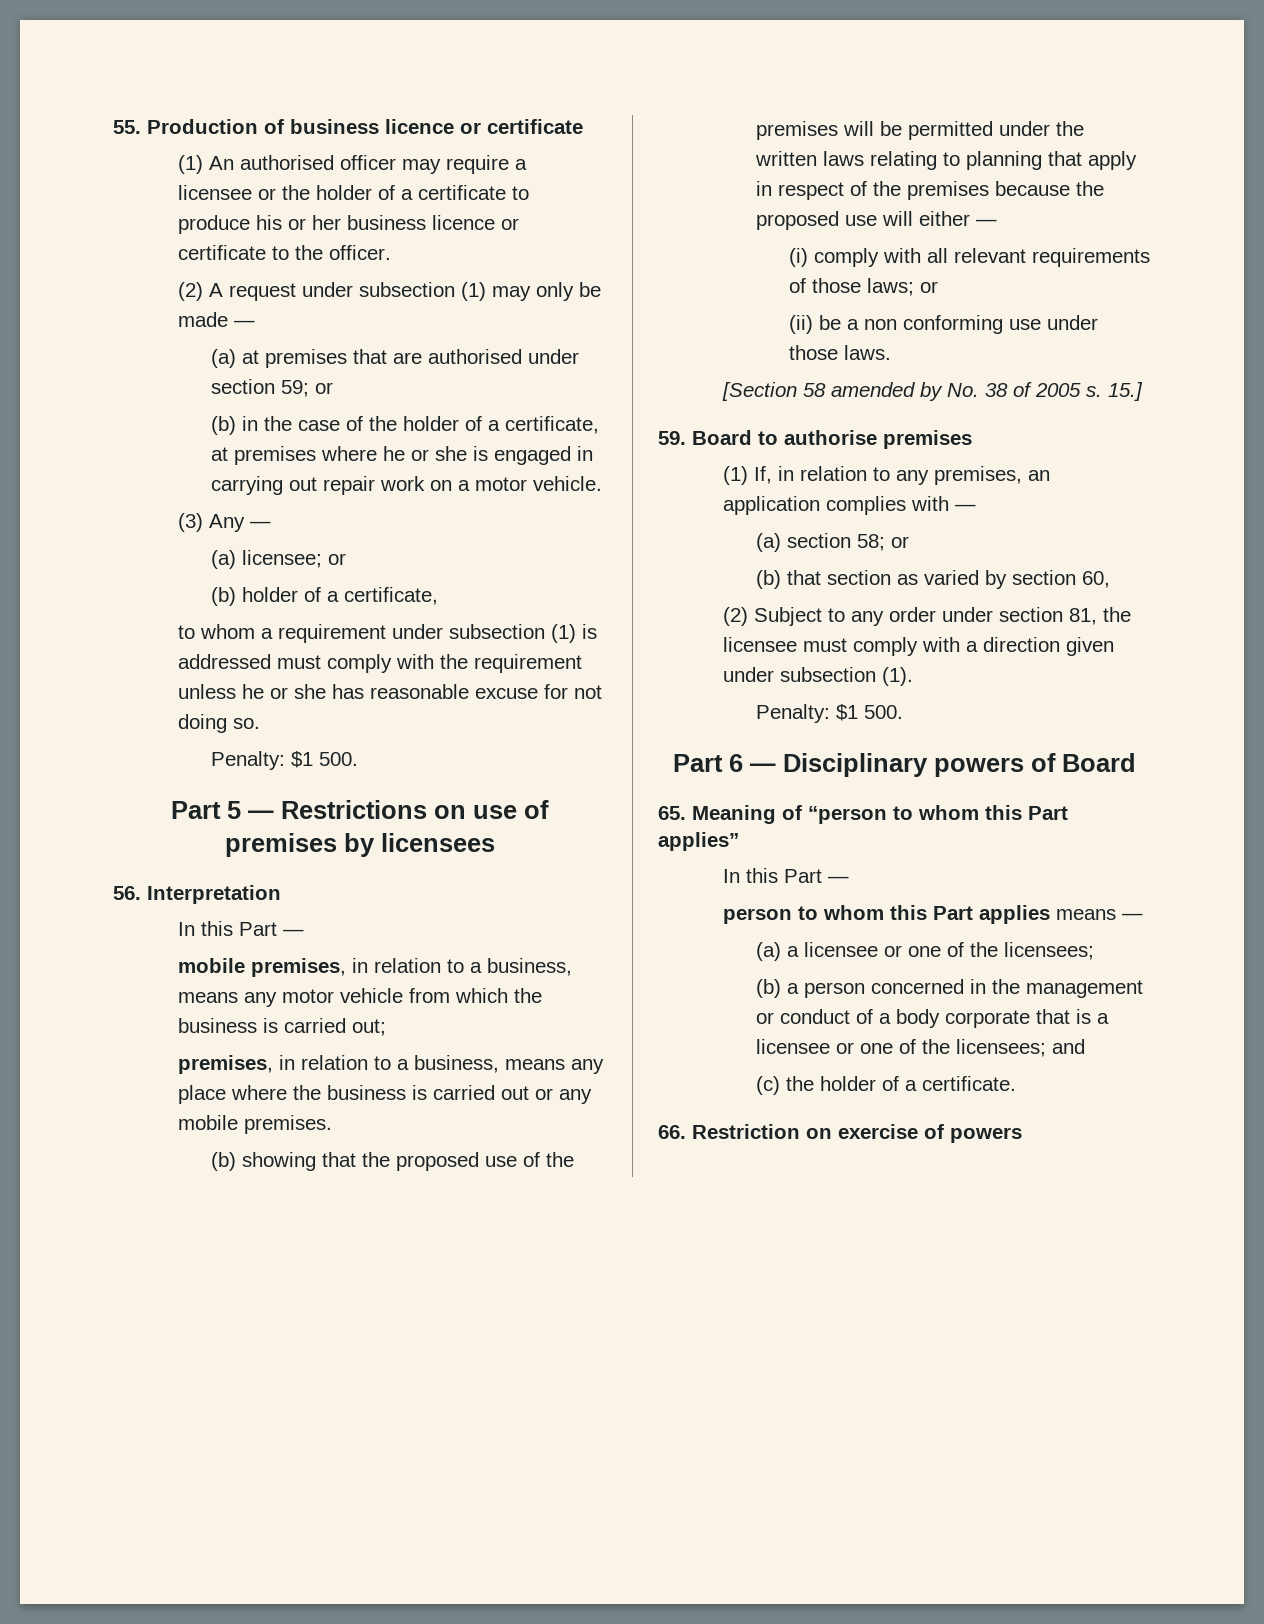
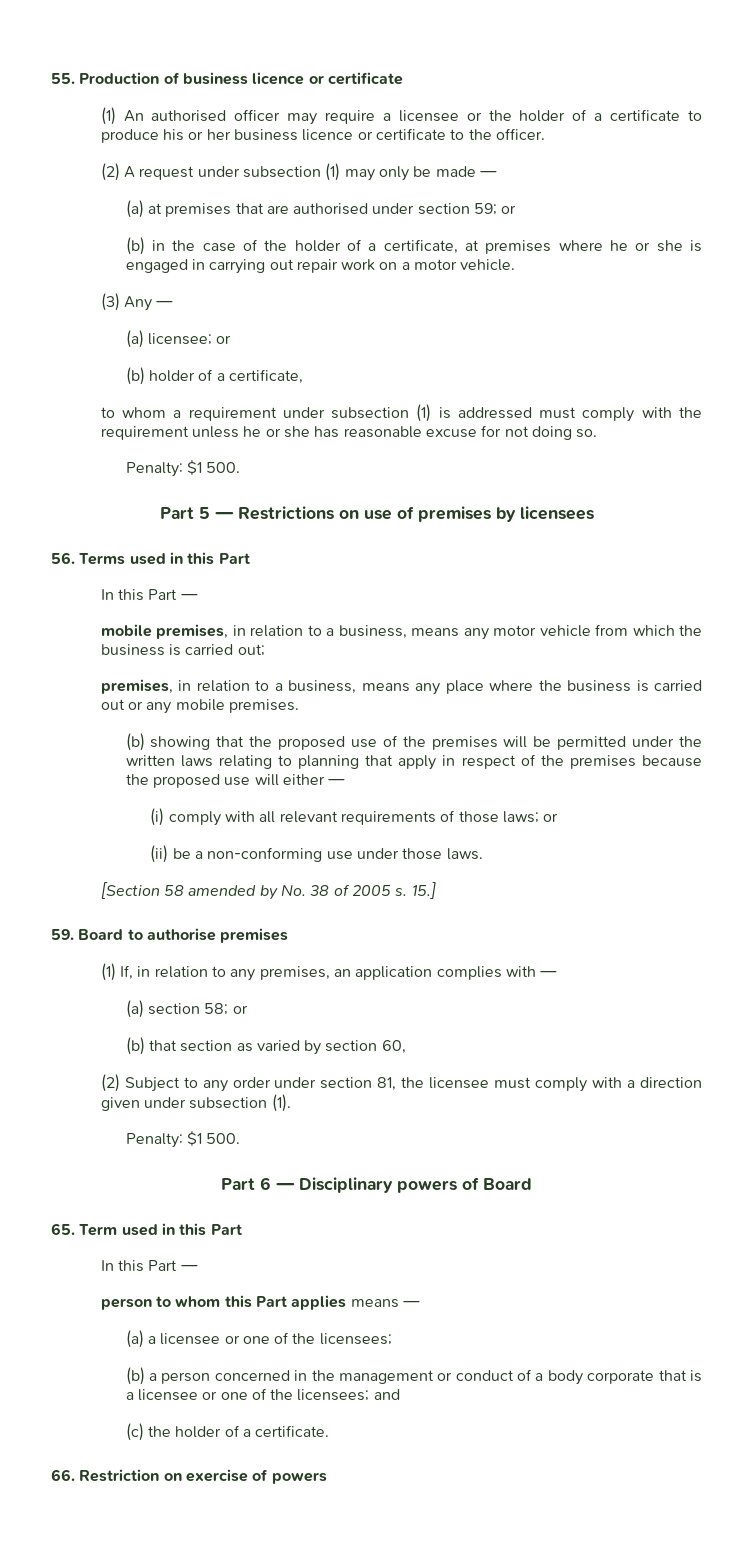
- 56. Interpretation
+ 56. Terms used in this Part
- (ii) be a non conforming use under those laws.
+ (ii) be a non-conforming use under those laws.
- 65. Meaning of “person to whom this Part applies”
+ 65. Term used in this Part

